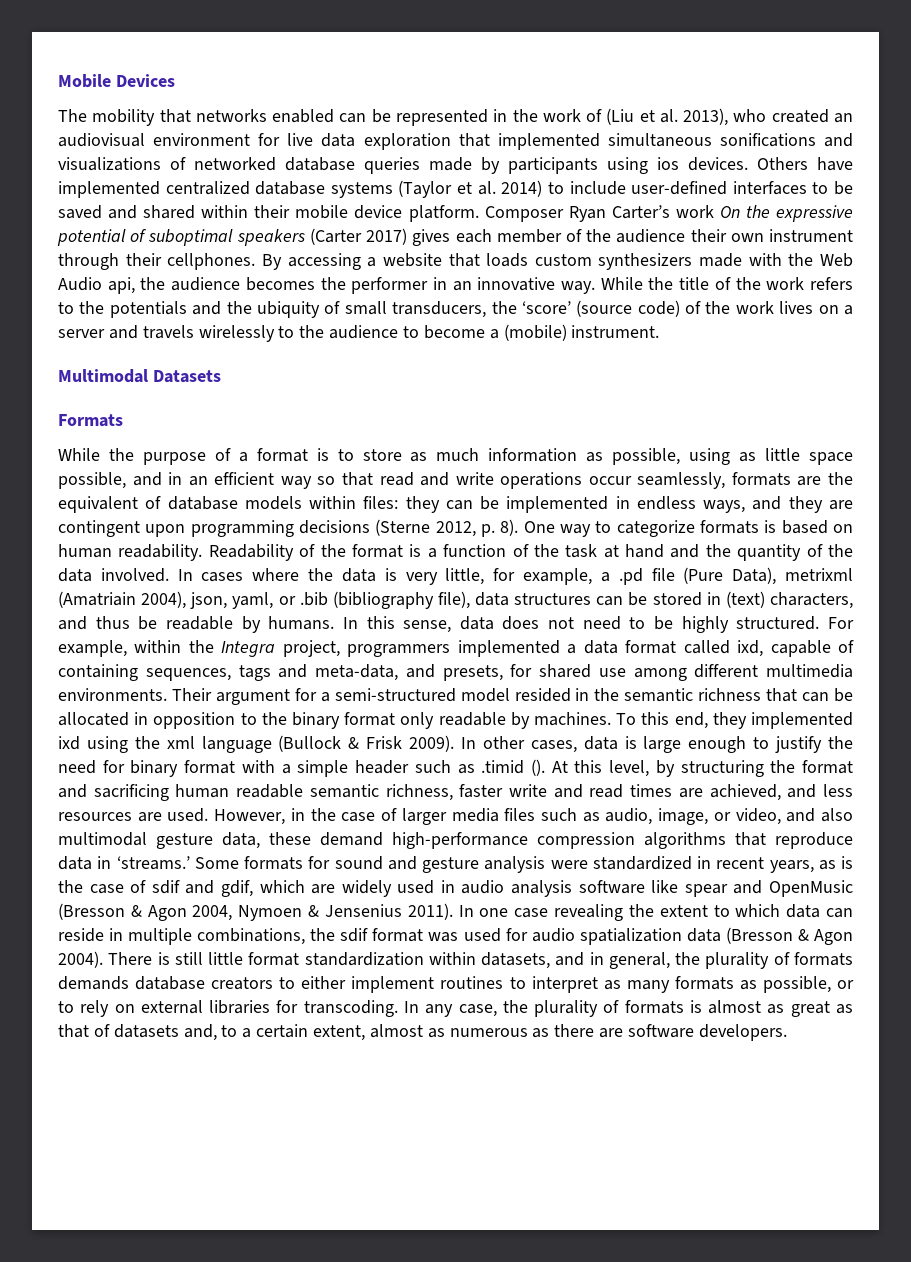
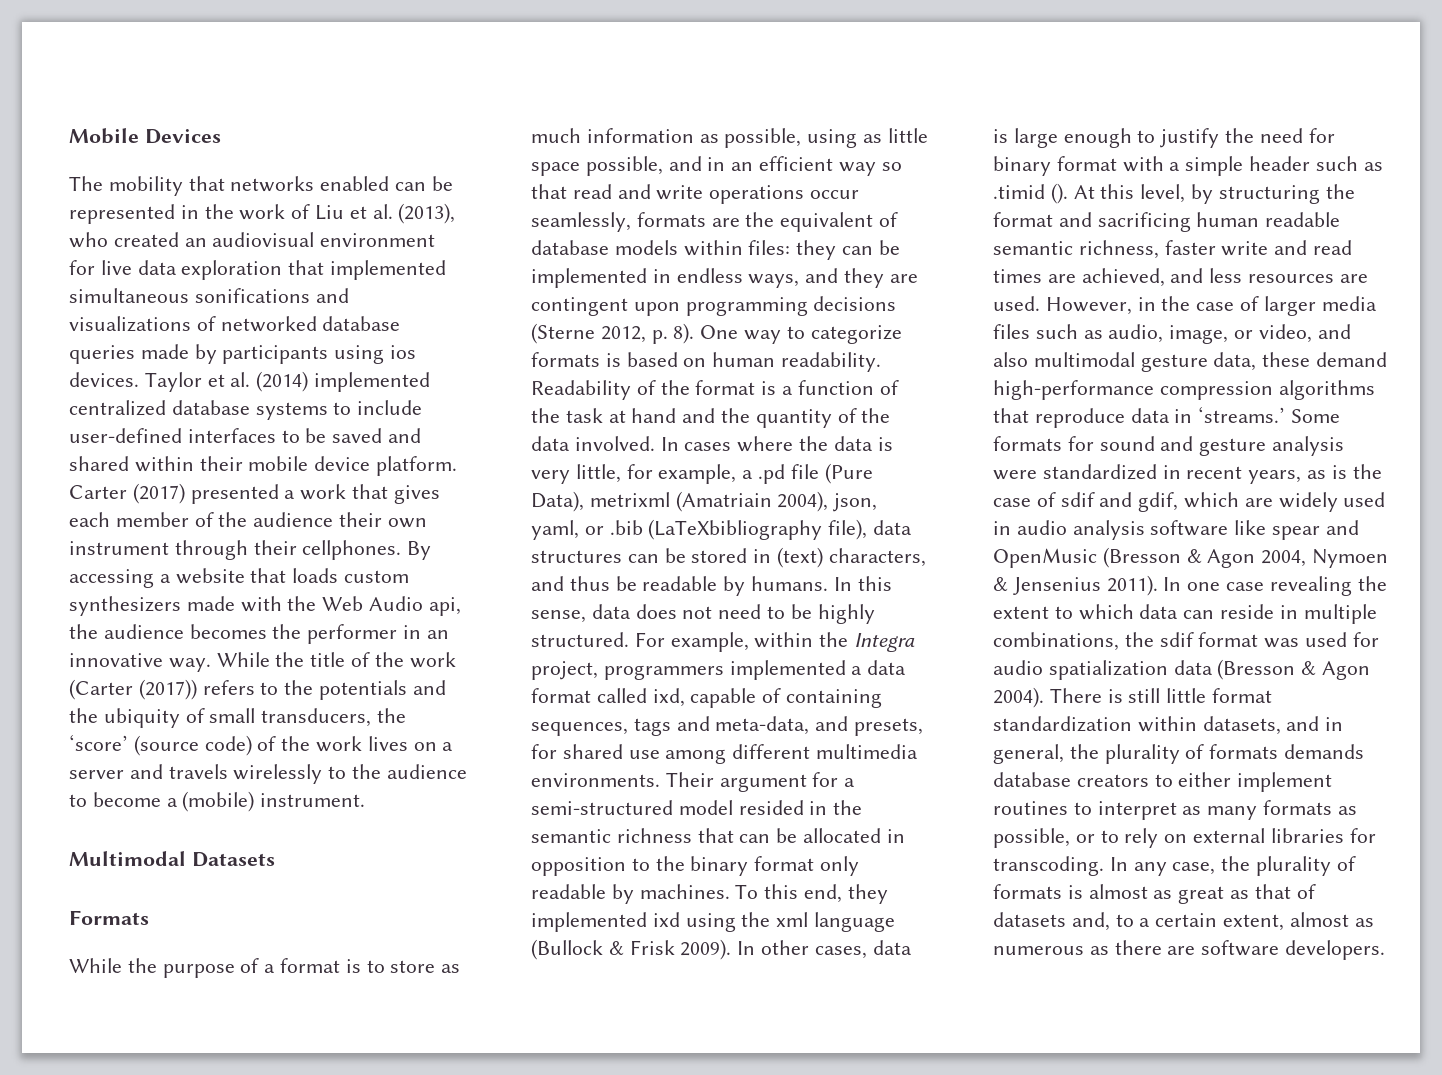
- The mobility that networks enabled can be represented in the work of (Liu et al. 2013), who created an audiovisual environment for live data exploration that implemented simultaneous sonifications and visualizations of networked database queries made by participants using ios devices.
+ The mobility that networks enabled can be represented in the work of Liu et al. (2013), who created an audiovisual environment for live data exploration that implemented simultaneous sonifications and visualizations of networked database queries made by participants using ios devices.
- Others have implemented centralized database systems (Taylor et al. 2014) to include user-defined interfaces to be saved and shared within their mobile device platform.
+ Taylor et al. (2014) implemented centralized database systems to include user-defined interfaces to be saved and shared within their mobile device platform.
- Composer Ryan Carter’s work On the expressive potential of suboptimal speakers (Carter 2017) gives each member of the audience their own instrument through their cellphones.
+ Carter (2017) presented a work that gives each member of the audience their own instrument through their cellphones.
- While the title of the work refers to the potentials and the ubiquity of small transducers, the ‘score’ (source code) of the work lives on a server and travels wirelessly to the audience to become a (mobile) instrument.
+ While the title of the work (Carter (2017)) refers to the potentials and the ubiquity of small transducers, the ‘score’ (source code) of the work lives on a server and travels wirelessly to the audience to become a (mobile) instrument.
- In cases where the data is very little, for example, a .pd file (Pure Data), metrixml (Amatriain 2004), json, yaml, or .bib (bibliography file), data structures can be stored in (text) characters, and thus be readable by humans.
+ In cases where the data is very little, for example, a .pd file (Pure Data), metrixml (Amatriain 2004), json, yaml, or .bib (LaTeXbibliography file), data structures can be stored in (text) characters, and thus be readable by humans.

